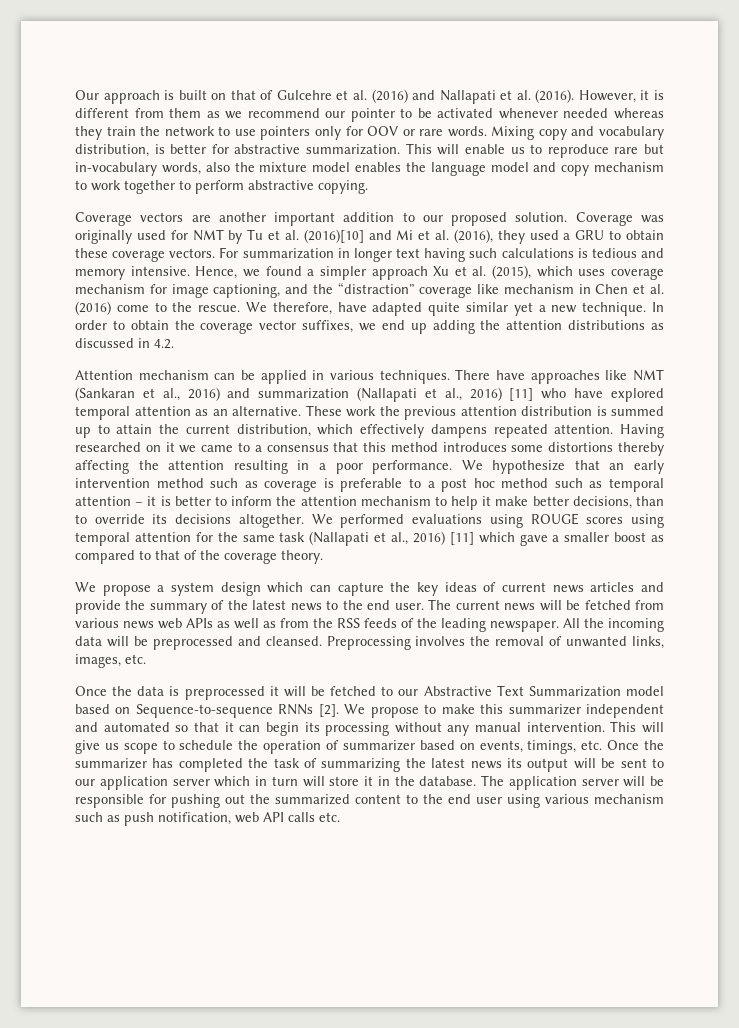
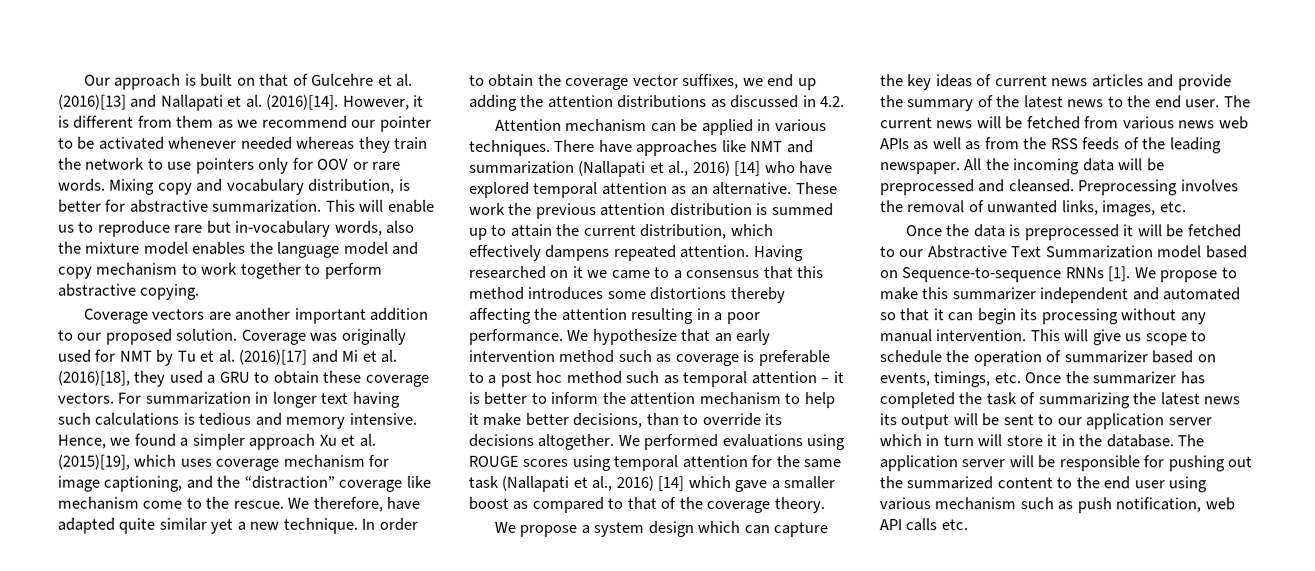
- Our approach is built on that of Gulcehre et al. (2016) and Nallapati et al. (2016).
+ Our approach is built on that of Gulcehre et al. (2016)[13] and Nallapati et al. (2016)[14].
- Coverage was originally used for NMT by Tu et al. (2016)[10] and Mi et al. (2016), they used a GRU to obtain these coverage vectors.
+ Coverage was originally used for NMT by Tu et al. (2016)[17] and Mi et al. (2016)[18], they used a GRU to obtain these coverage vectors.
- Hence, we found a simpler approach Xu et al. (2015), which uses coverage mechanism for image captioning, and the “distraction” coverage like mechanism in Chen et al. (2016) come to the rescue.
+ Hence, we found a simpler approach Xu et al. (2015)[19], which uses coverage mechanism for image captioning, and the “distraction” coverage like mechanism come to the rescue.
- There have approaches like NMT (Sankaran et al., 2016) and summarization (Nallapati et al., 2016) [11] who have explored temporal attention as an alternative.
+ There have approaches like NMT and summarization (Nallapati et al., 2016) [14] who have explored temporal attention as an alternative.
- We performed evaluations using ROUGE scores using temporal attention for the same task (Nallapati et al., 2016) [11] which gave a smaller boost as compared to that of the coverage theory.
+ We performed evaluations using ROUGE scores using temporal attention for the same task (Nallapati et al., 2016) [14] which gave a smaller boost as compared to that of the coverage theory.
- Once the data is preprocessed it will be fetched to our Abstractive Text Summarization model based on Sequence-to-sequence RNNs [2].
+ Once the data is preprocessed it will be fetched to our Abstractive Text Summarization model based on Sequence-to-sequence RNNs [1].

